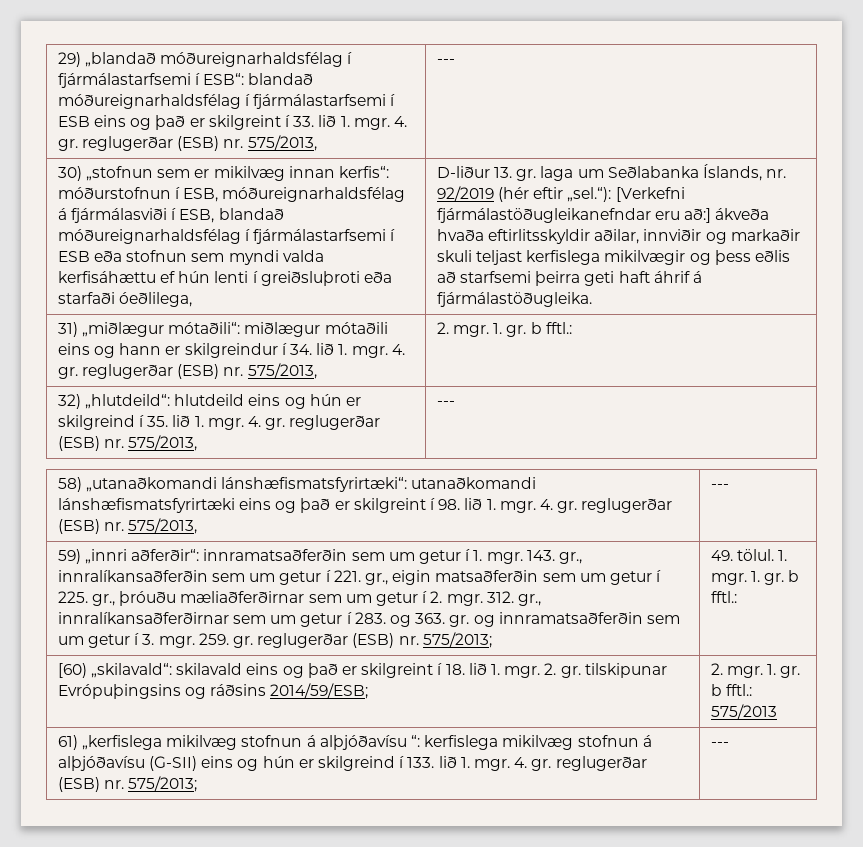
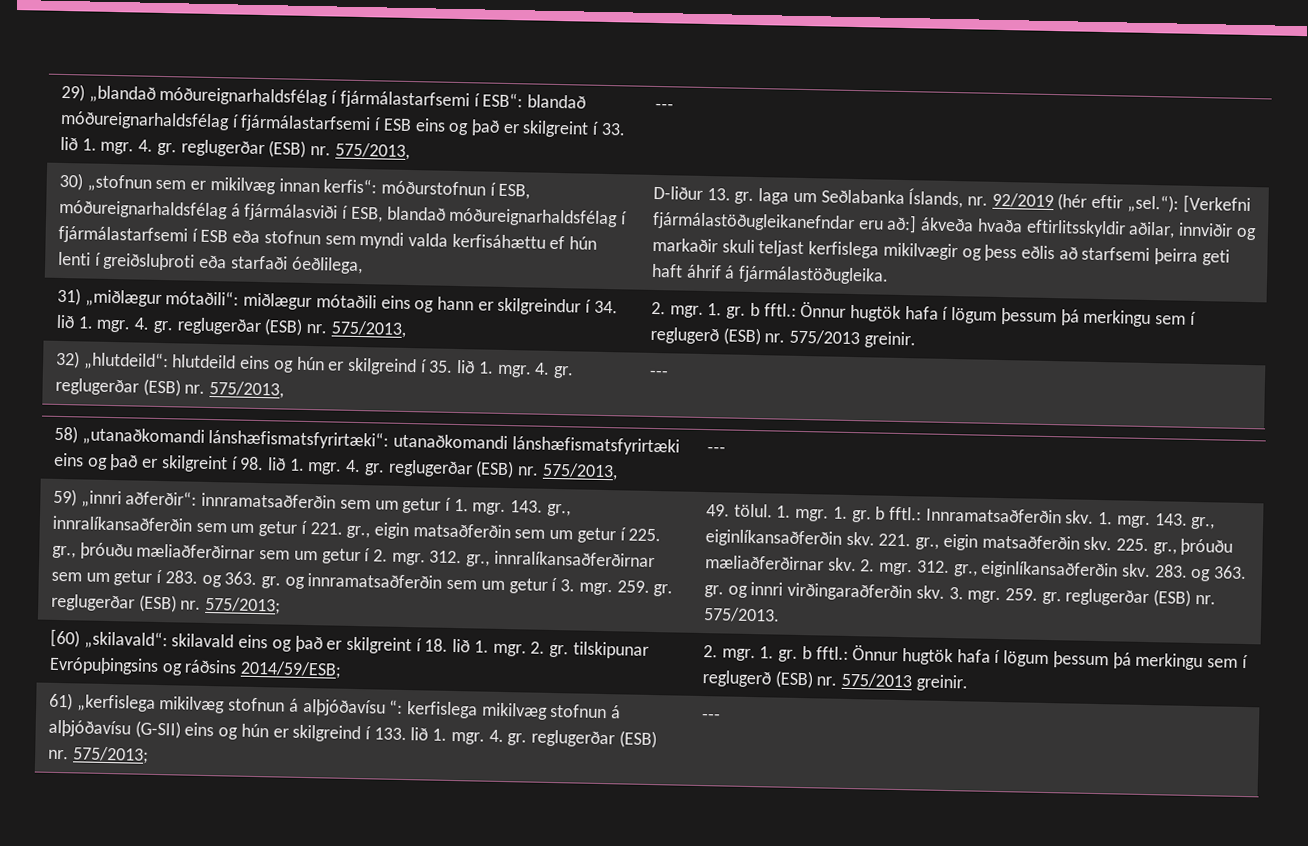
- 4. gr. reglugerðar (ESB) nr. 575/2013, | 2. mgr. 1. gr. b fftl.:
+ 4. gr. reglugerðar (ESB) nr. 575/2013, | 2. mgr. 1. gr. b fftl.: Önnur hugtök hafa í lögum þessum þá merkingu sem í reglugerð (ESB) nr. 575/2013 greinir.
- 1. mgr. 1. gr. b fftl.:
+ 1. mgr. 1. gr. b fftl.: Innramatsaðferðin skv. 1. mgr. 143. gr., eiginlíkansaðferðin skv. 221. gr., eigin matsaðferðin skv. 225. gr., þróuðu mæliaðferðirnar skv. 2. mgr. 312. gr., eiginlíkansaðferðin skv. 283. og 363. gr. og innri virðingaraðferðin skv. 3. mgr. 259. gr. reglugerðar (ESB) nr. 575/2013.
- 2. gr. tilskipunar Evrópuþingsins og ráðsins 2014/59/ESB; | 2. mgr. 1. gr. b fftl.: 575/2013
+ 2. gr. tilskipunar Evrópuþingsins og ráðsins 2014/59/ESB; | 2. mgr. 1. gr. b fftl.: Önnur hugtök hafa í lögum þessum þá merkingu sem í reglugerð (ESB) nr. 575/2013 greinir.

